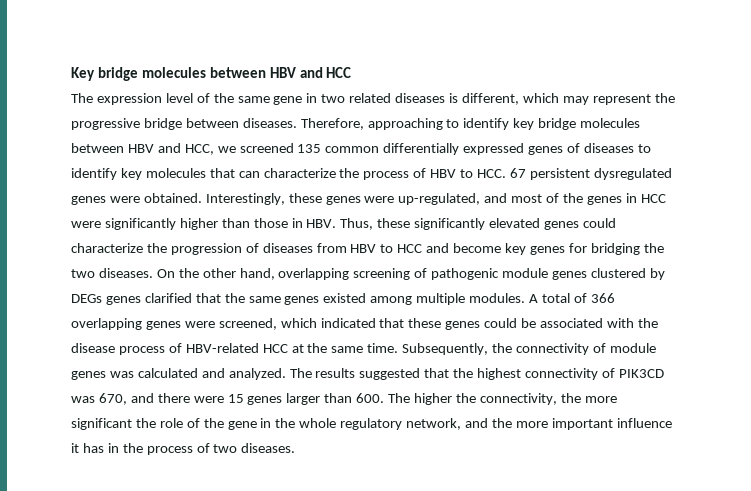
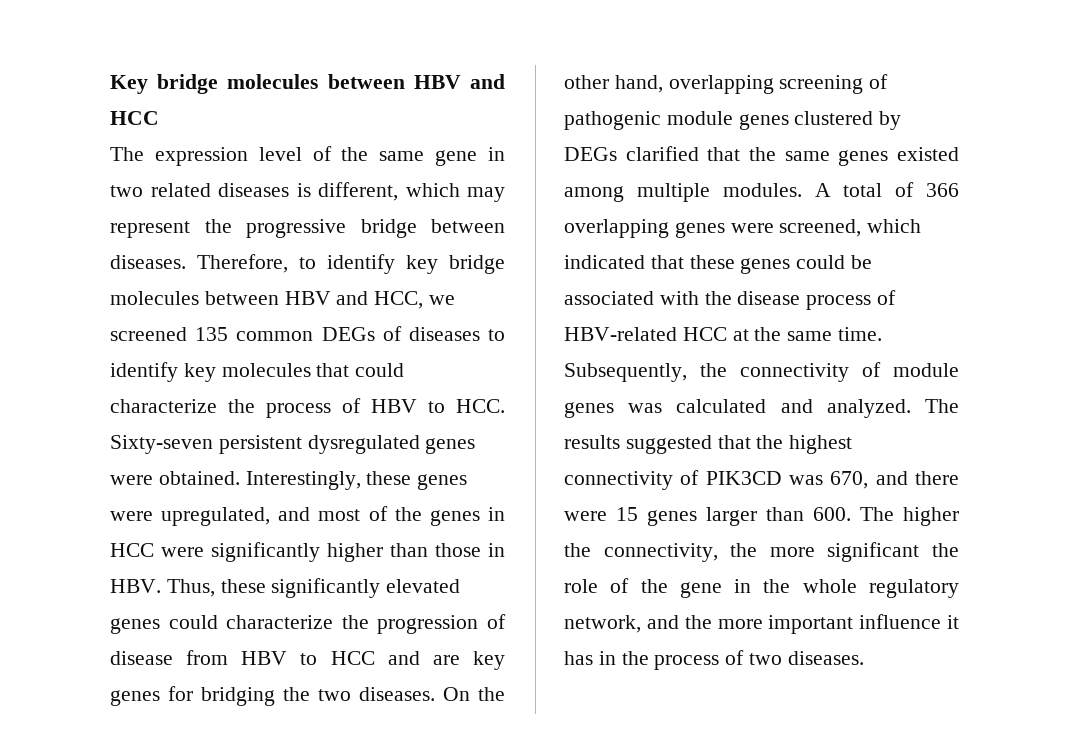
- Therefore, approaching to identify key bridge molecules between HBV and HCC, we screened 135 common differentially expressed genes of diseases to identify key molecules that can characterize the process of HBV to HCC. 67 persistent dysregulated genes were obtained.
+ Therefore, to identify key bridge molecules between HBV and HCC, we screened 135 common DEGs of diseases to identify key molecules that could characterize the process of HBV to HCC. Sixty-seven persistent dysregulated genes were obtained.
- Interestingly, these genes were up-regulated, and most of the genes in HCC were significantly higher than those in HBV. Thus, these significantly elevated genes could characterize the progression of diseases from HBV to HCC and become key genes for bridging the two diseases.
+ Interestingly, these genes were upregulated, and most of the genes in HCC were significantly higher than those in HBV. Thus, these significantly elevated genes could characterize the progression of disease from HBV to HCC and are key genes for bridging the two diseases.
- On the other hand, overlapping screening of pathogenic module genes clustered by DEGs genes clarified that the same genes existed among multiple modules.
+ On the other hand, overlapping screening of pathogenic module genes clustered by DEGs clarified that the same genes existed among multiple modules.

